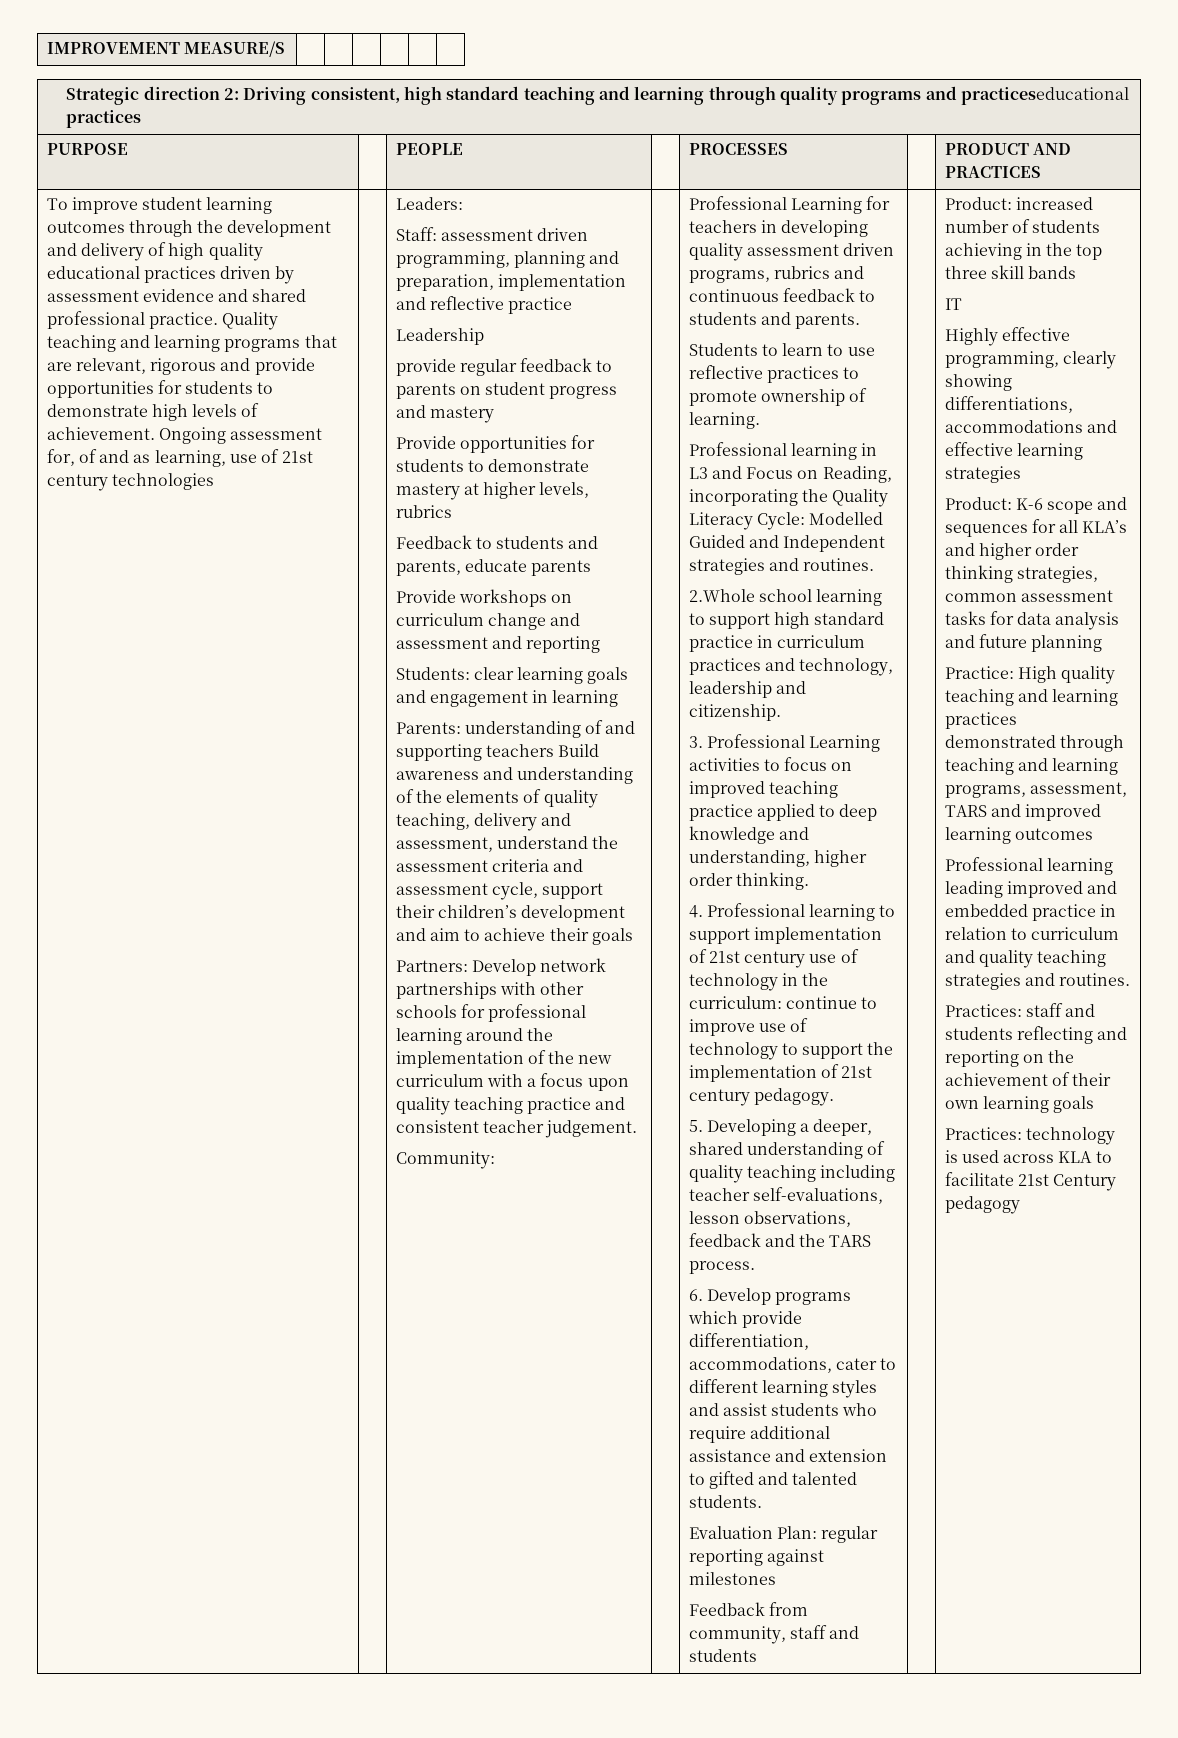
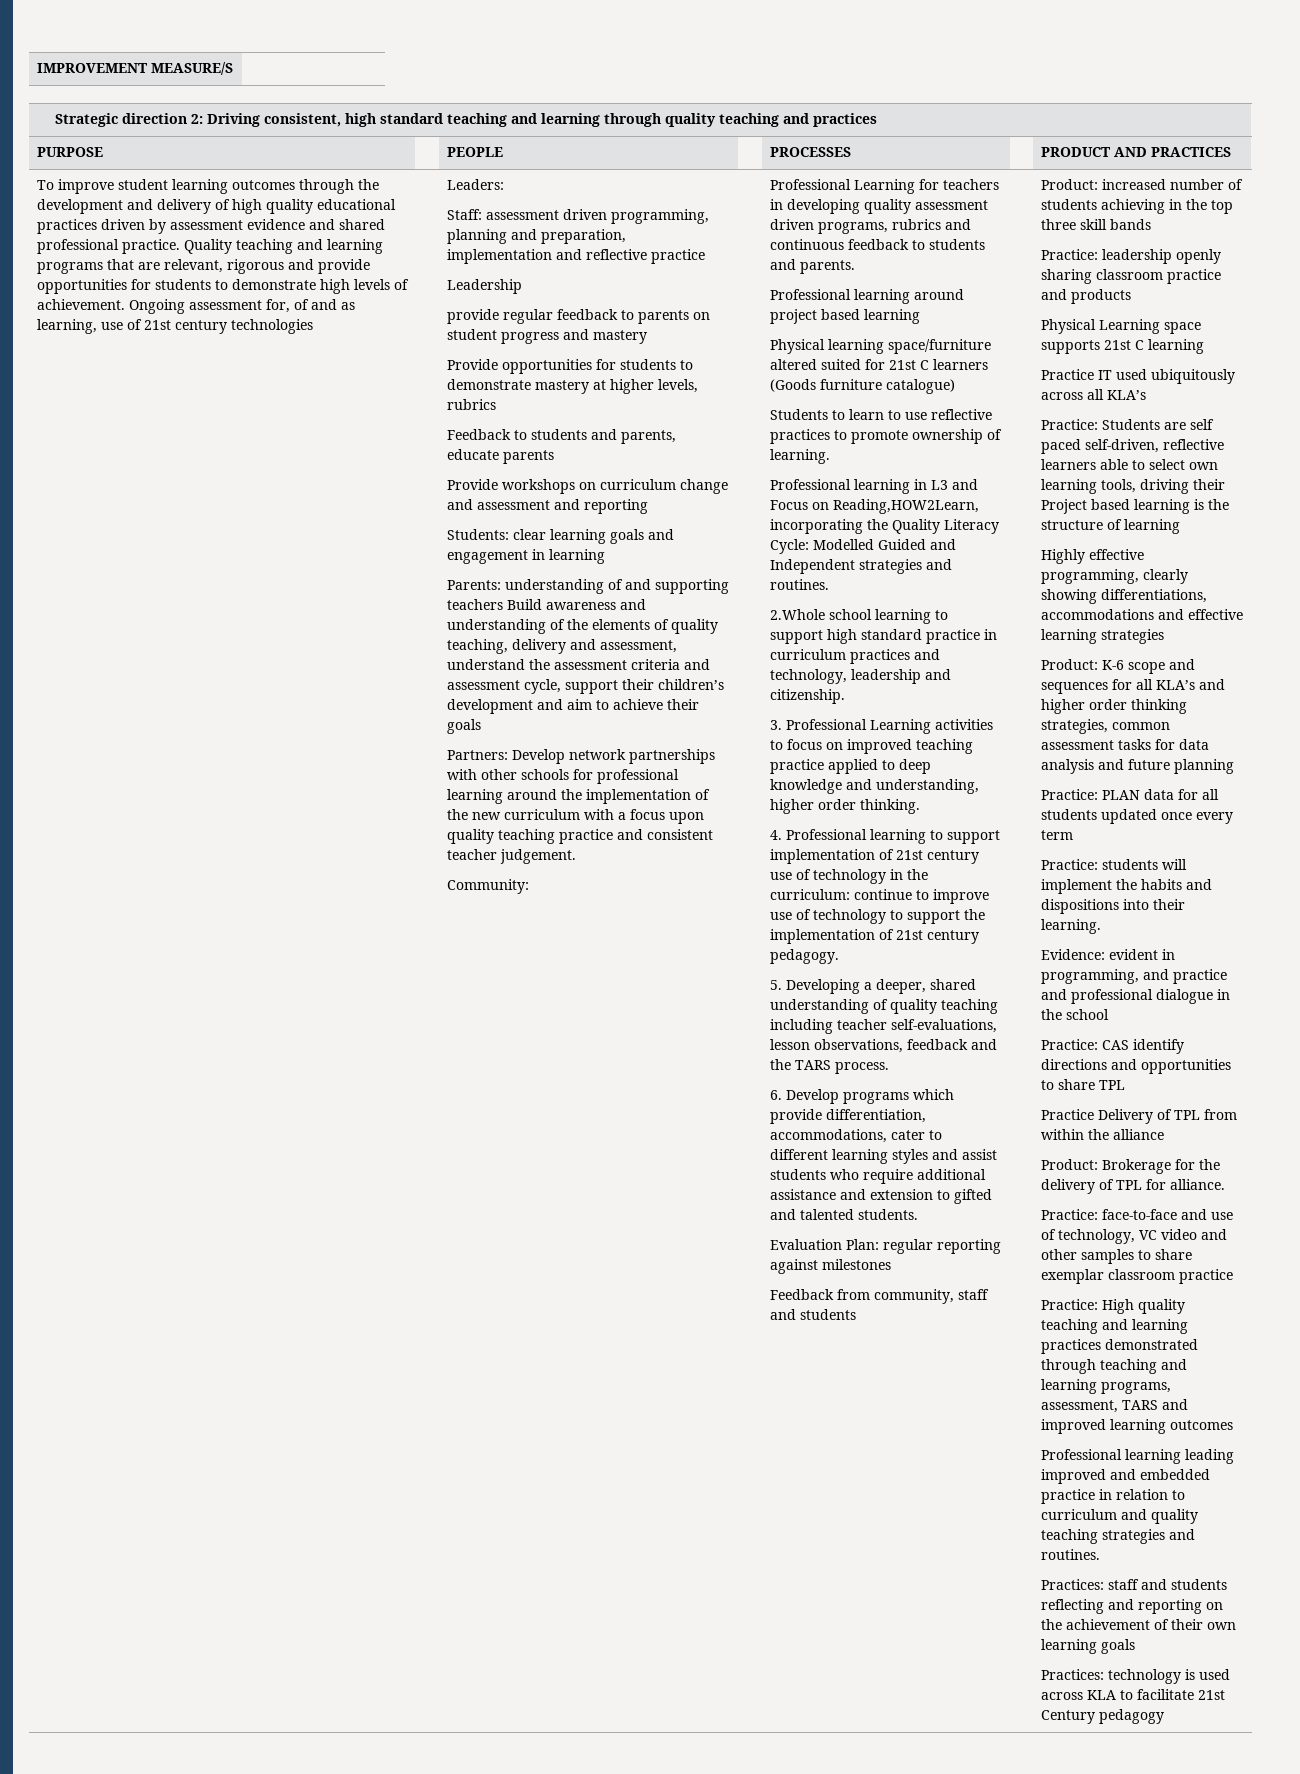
- Strategic direction 2: Driving consistent, high standard teaching and learning through quality programs and practiceseducational practices
+ Strategic direction 2: Driving consistent, high standard teaching and learning through quality teaching and practices
+ Professional learning around project based learning
+ Physical learning space/furniture altered suited for 21st C learners (Goods furniture catalogue)
- Professional learning in L3 and Focus on Reading, incorporating the Quality Literacy Cycle: Modelled Guided and Independent strategies and routines.
+ Professional learning in L3 and Focus on Reading,HOW2Learn, incorporating the Quality Literacy Cycle: Modelled Guided and Independent strategies and routines.
- IT
+ Practice: leadership openly sharing classroom practice and products
+ Physical Learning space supports 21st C learning
+ Practice IT used ubiquitously across all KLA’s
+ Practice: Students are self paced self-driven, reflective learners able to select own learning tools, driving their Project based learning is the structure of learning
+ Practice: PLAN data for all students updated once every term
+ Practice: students will implement the habits and dispositions into their learning.
+ Evidence: evident in programming, and practice and professional dialogue in the school
+ Practice: CAS identify directions and opportunities to share TPL
+ Practice Delivery of TPL from within the alliance
+ Product: Brokerage for the delivery of TPL for alliance.
+ Practice: face-to-face and use of technology, VC video and other samples to share exemplar classroom practice

